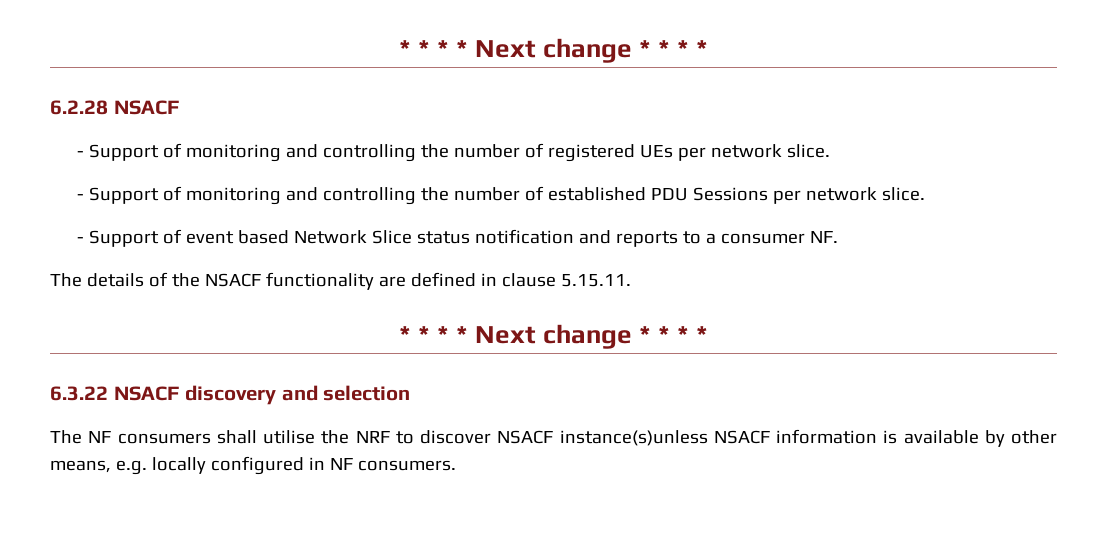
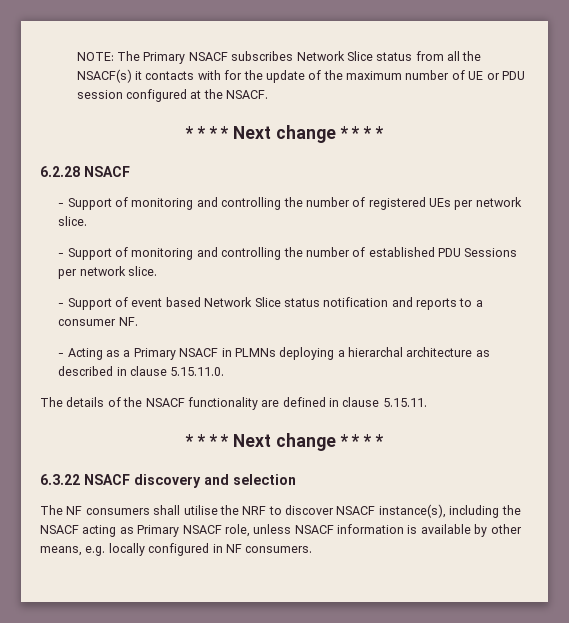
+ NOTE: The Primary NSACF subscribes Network Slice status from all the NSACF(s) it contacts with for the update of the maximum number of UE or PDU session configured at the NSACF.
+ - Acting as a Primary NSACF in PLMNs deploying a hierarchal architecture as described in clause 5.15.11.0.
- The NF consumers shall utilise the NRF to discover NSACF instance(s)unless NSACF information is available by other means, e.g. locally configured in NF consumers.
+ The NF consumers shall utilise the NRF to discover NSACF instance(s), including the NSACF acting as Primary NSACF role, unless NSACF information is available by other means, e.g. locally configured in NF consumers.

